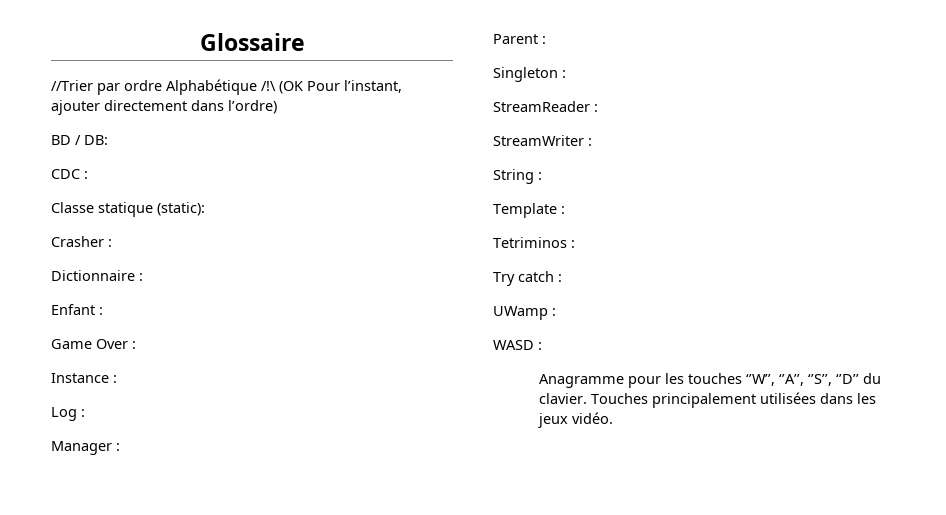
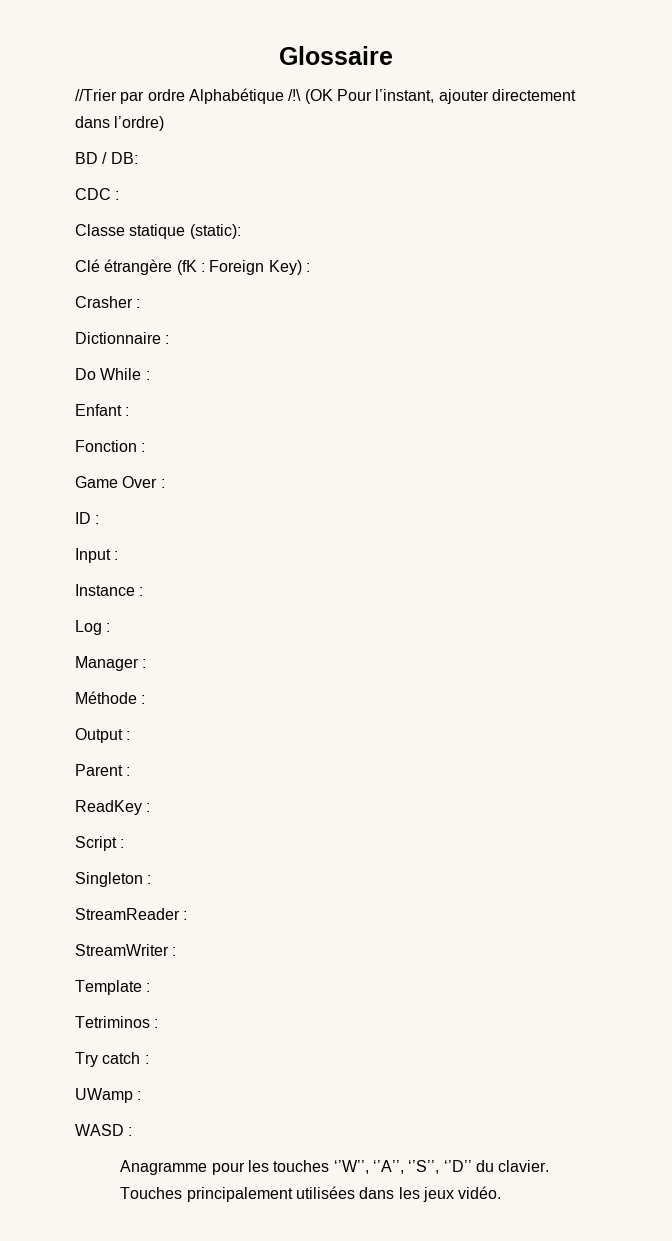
+ Clé étrangère (fK : Foreign Key) :
+ Do While :
+ Fonction :
+ ID :
+ Input :
+ Méthode :
+ Output :
  Parent :
+ ReadKey :
+ Script :
- String :

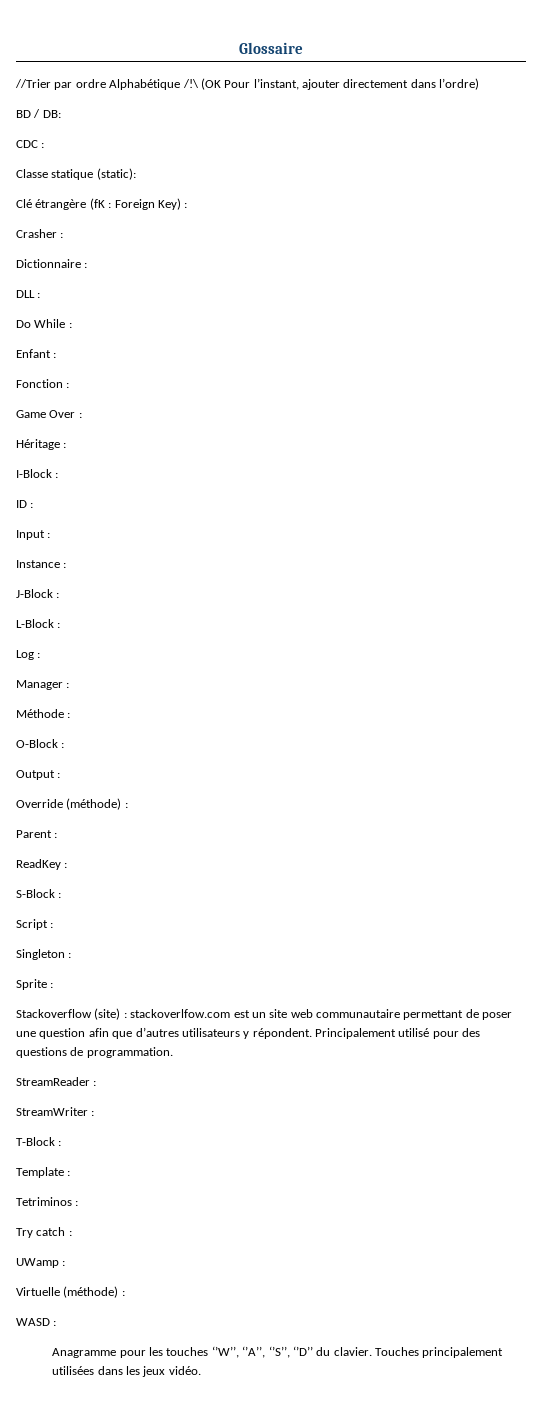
+ DLL :
+ Héritage :
+ I-Block :
+ J-Block :
+ L-Block :
+ O-Block :
+ Override (méthode) :
+ S-Block :
+ Sprite :
+ Stackoverflow (site) : stackoverlfow.com est un site web communautaire permettant de poser une question afin que d’autres utilisateurs y répondent. Principalement utilisé pour des questions de programmation.
+ T-Block :
+ Virtuelle (méthode) :

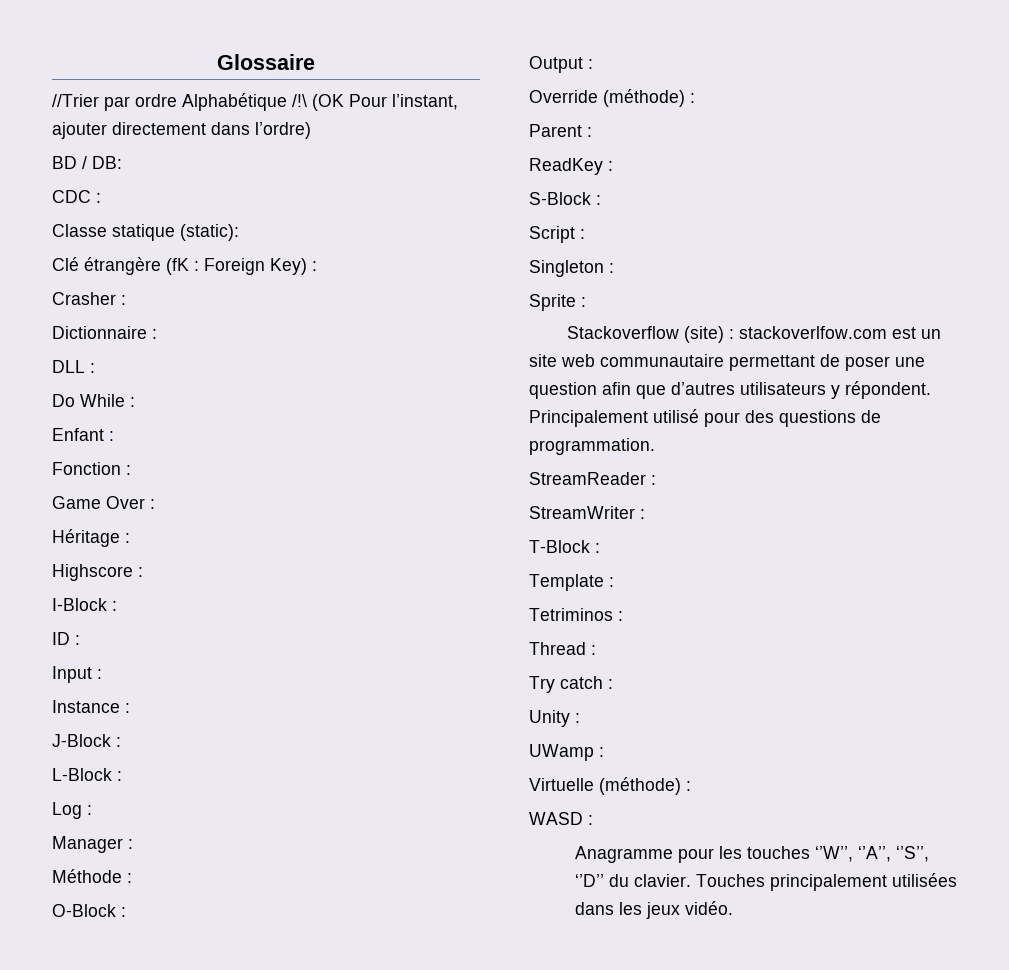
+ Highscore :
+ Thread :
+ Unity :

